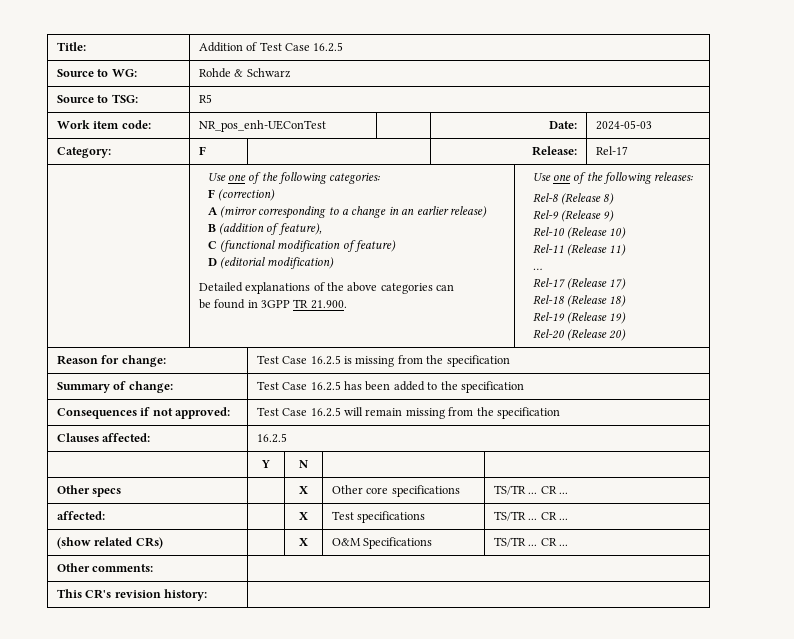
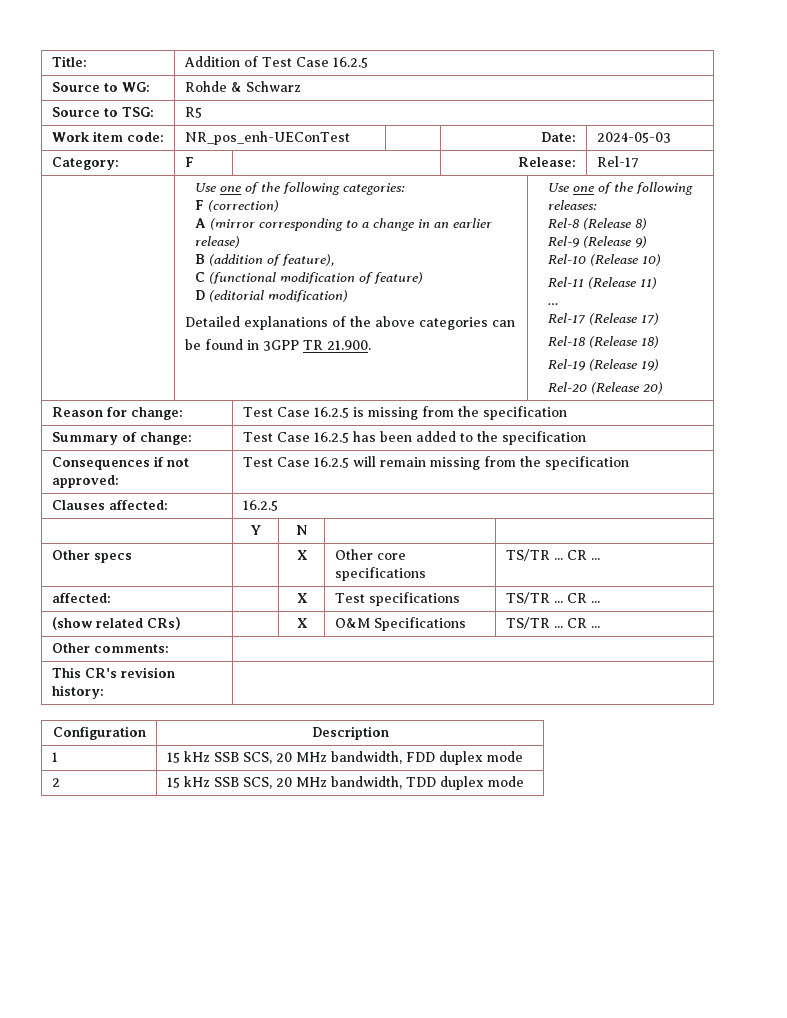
+ Configuration | Description
+ 1 | 15 kHz SSB SCS, 20 MHz bandwidth, FDD duplex mode
+ 2 | 15 kHz SSB SCS, 20 MHz bandwidth, TDD duplex mode

